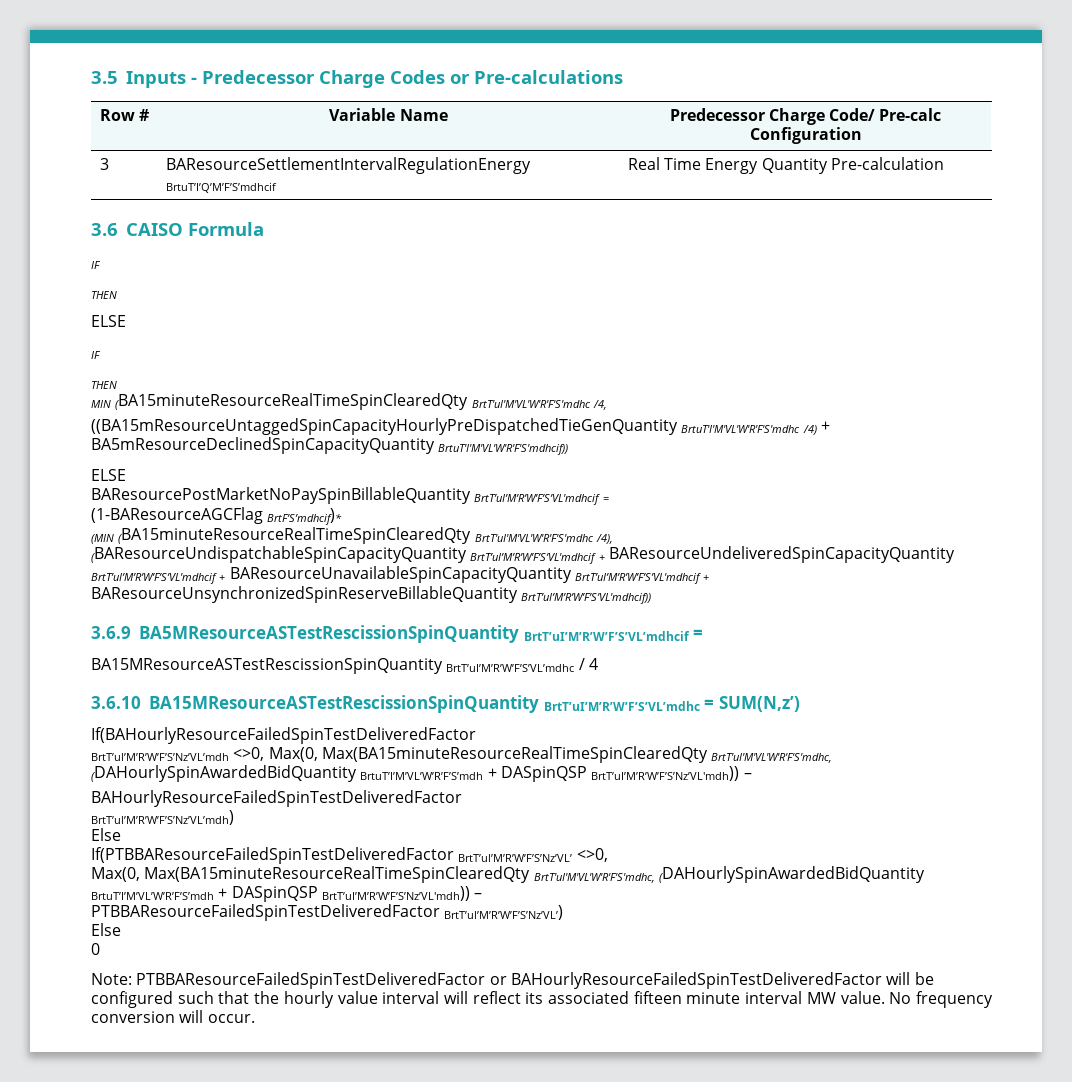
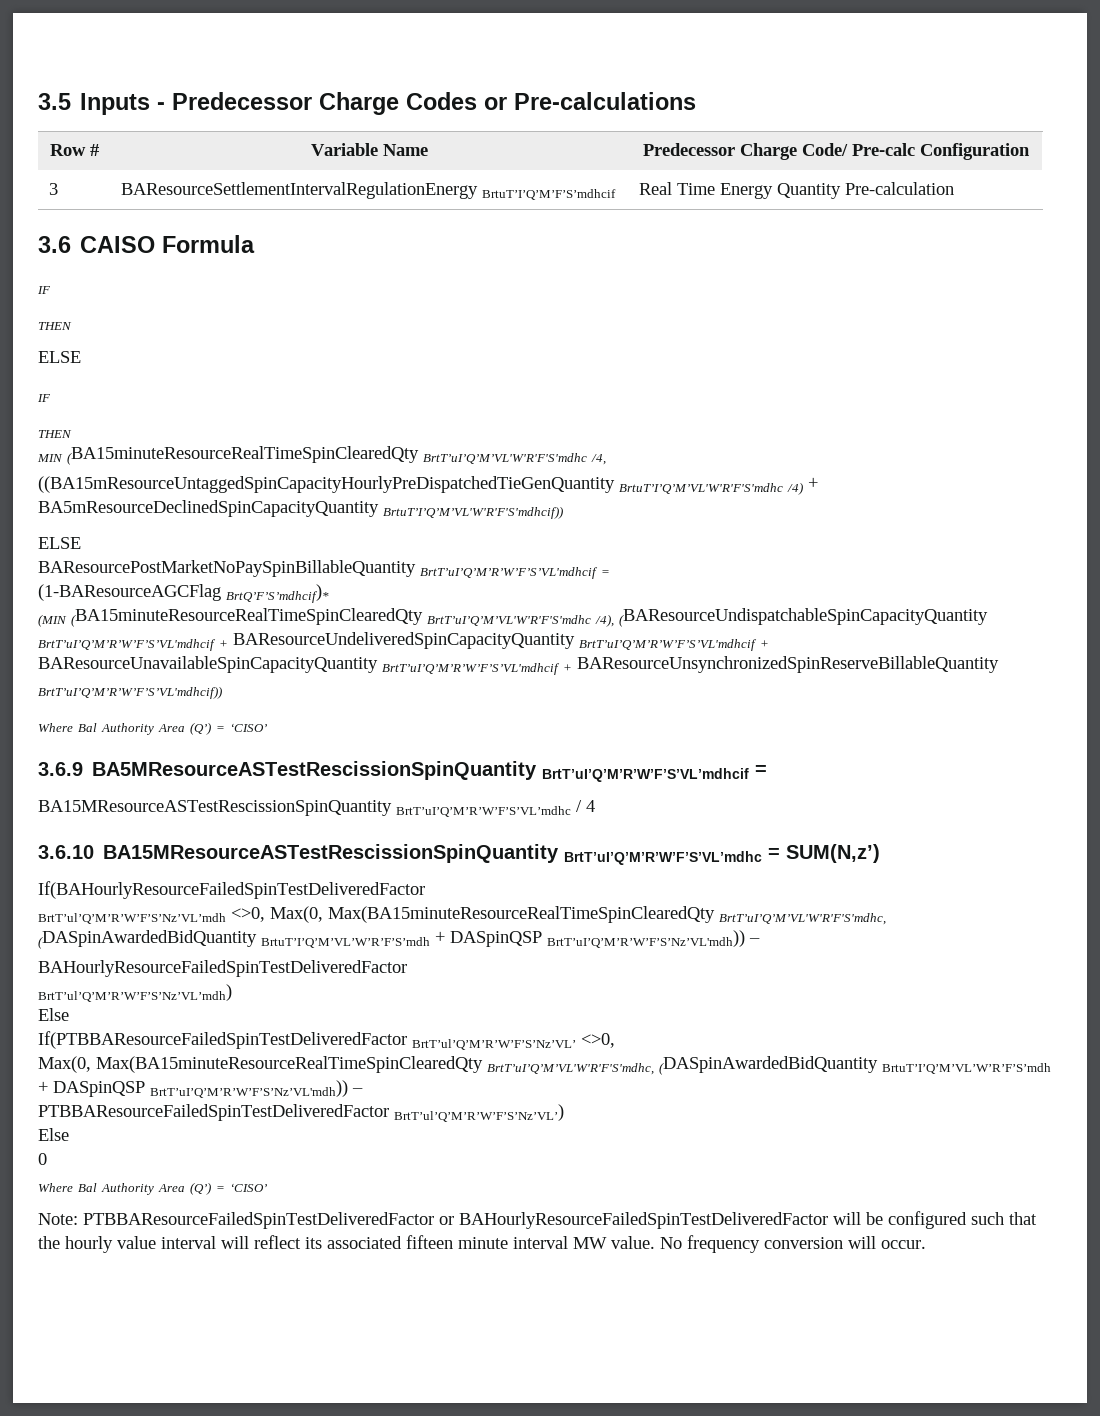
- MIN (BA15minuteResourceRealTimeSpinClearedQty BrtT'uI'M'VL'W'R'F'S'mdhc /4,
+ MIN (BA15minuteResourceRealTimeSpinClearedQty BrtT’uI’Q’M’VL'W'R'F'S'mdhc /4,
- ((BA15mResourceUntaggedSpinCapacityHourlyPreDispatchedTieGenQuantity BrtuT'I'M'VL'W'R'F'S'mdhc /4) + BA5mResourceDeclinedSpinCapacityQuantity BrtuT'I'M'VL'W'R'F'S'mdhcif))
+ ((BA15mResourceUntaggedSpinCapacityHourlyPreDispatchedTieGenQuantity BrtuT’I’Q’M’VL'W'R'F'S'mdhc /4) + BA5mResourceDeclinedSpinCapacityQuantity BrtuT’I’Q’M’VL'W'R'F'S'mdhcif))
- BAResourcePostMarketNoPaySpinBillableQuantity BrtT’uI’M’R’W’F’S’VL'mdhcif =
+ BAResourcePostMarketNoPaySpinBillableQuantity BrtT’uI’Q’M’R’W’F’S’VL'mdhcif =
- (1-BAResourceAGCFlag BrtF’S’mdhcif)*
+ (1-BAResourceAGCFlag BrtQ’F’S’mdhcif)*
- (MIN (BA15minuteResourceRealTimeSpinClearedQty BrtT'uI'M'VL'W'R'F'S'mdhc /4), (BAResourceUndispatchableSpinCapacityQuantity BrtT’uI’M’R’W’F’S’VL'mdhcif + BAResourceUndeliveredSpinCapacityQuantity BrtT’uI’M’R’W’F’S’VL'mdhcif + BAResourceUnavailableSpinCapacityQuantity BrtT’uI’M’R’W’F’S’VL'mdhcif + BAResourceUnsynchronizedSpinReserveBillableQuantity BrtT’uI’M’R’W’F’S’VL'mdhcif))
+ (MIN (BA15minuteResourceRealTimeSpinClearedQty BrtT’uI’Q’M’VL'W'R'F'S'mdhc /4), (BAResourceUndispatchableSpinCapacityQuantity BrtT’uI’Q’M’R’W’F’S’VL'mdhcif + BAResourceUndeliveredSpinCapacityQuantity BrtT’uI’Q’M’R’W’F’S’VL'mdhcif + BAResourceUnavailableSpinCapacityQuantity BrtT’uI’Q’M’R’W’F’S’VL'mdhcif + BAResourceUnsynchronizedSpinReserveBillableQuantity BrtT’uI’Q’M’R’W’F’S’VL'mdhcif))
+ Where Bal Authority Area (Q’) = ‘CISO’
- 3.6.9 BA5MResourceASTestRescissionSpinQuantity BrtT’uI’M’R’W’F’S’VL’mdhcif =
+ 3.6.9 BA5MResourceASTestRescissionSpinQuantity BrtT’uI’Q’M’R’W’F’S’VL’mdhcif =
- BA15MResourceASTestRescissionSpinQuantity BrtT’uI’M’R’W’F’S’VL’mdhc / 4
+ BA15MResourceASTestRescissionSpinQuantity BrtT’uI’Q’M’R’W’F’S’VL’mdhc / 4
- 3.6.10 BA15MResourceASTestRescissionSpinQuantity BrtT’uI’M’R’W’F’S’VL’mdhc = SUM(N,z’)
+ 3.6.10 BA15MResourceASTestRescissionSpinQuantity BrtT’uI’Q’M’R’W’F’S’VL’mdhc = SUM(N,z’)
- BrtT’ul’M’R’W’F’S’Nz’VL’mdh <>0, Max(0, Max(BA15minuteResourceRealTimeSpinClearedQty BrtT'uI'M'VL'W'R'F'S'mdhc, (DAHourlySpinAwardedBidQuantity BrtuT’I’M’VL’W’R’F’S’mdh + DASpinQSP BrtT’uI’M’R’W’F’S’Nz’VL'mdh)) –
+ BrtT’ul’Q’M’R’W’F’S’Nz’VL’mdh <>0, Max(0, Max(BA15minuteResourceRealTimeSpinClearedQty BrtT’uI’Q’M’VL'W'R'F'S'mdhc, (DASpinAwardedBidQuantity BrtuT’I’Q’M’VL’W’R’F’S’mdh + DASpinQSP BrtT’uI’Q’M’R’W’F’S’Nz’VL'mdh)) –
- BrtT’ul’M’R’W’F’S’Nz’VL’mdh)
+ BrtT’ul’Q’M’R’W’F’S’Nz’VL’mdh)
- If(PTBBAResourceFailedSpinTestDeliveredFactor BrtT’ul’M’R’W’F’S’Nz’VL’ <>0,
- Max(0, Max(BA15minuteResourceRealTimeSpinClearedQty BrtT'uI'M'VL'W'R'F'S'mdhc, (DAHourlySpinAwardedBidQuantity BrtuT’I’M’VL’W’R’F’S’mdh + DASpinQSP BrtT’uI’M’R’W’F’S’Nz’VL'mdh)) –
+ If(PTBBAResourceFailedSpinTestDeliveredFactor BrtT’ul’Q’M’R’W’F’S’Nz’VL’ <>0,
+ Max(0, Max(BA15minuteResourceRealTimeSpinClearedQty BrtT’uI’Q’M’VL'W'R'F'S'mdhc, (DASpinAwardedBidQuantity BrtuT’I’Q’M’VL’W’R’F’S’mdh + DASpinQSP BrtT’uI’Q’M’R’W’F’S’Nz’VL'mdh)) –
- PTBBAResourceFailedSpinTestDeliveredFactor BrtT’ul’M’R’W’F’S’Nz’VL’)
+ PTBBAResourceFailedSpinTestDeliveredFactor BrtT’ul’Q’M’R’W’F’S’Nz’VL’)
  0
+ Where Bal Authority Area (Q’) = ‘CISO’

